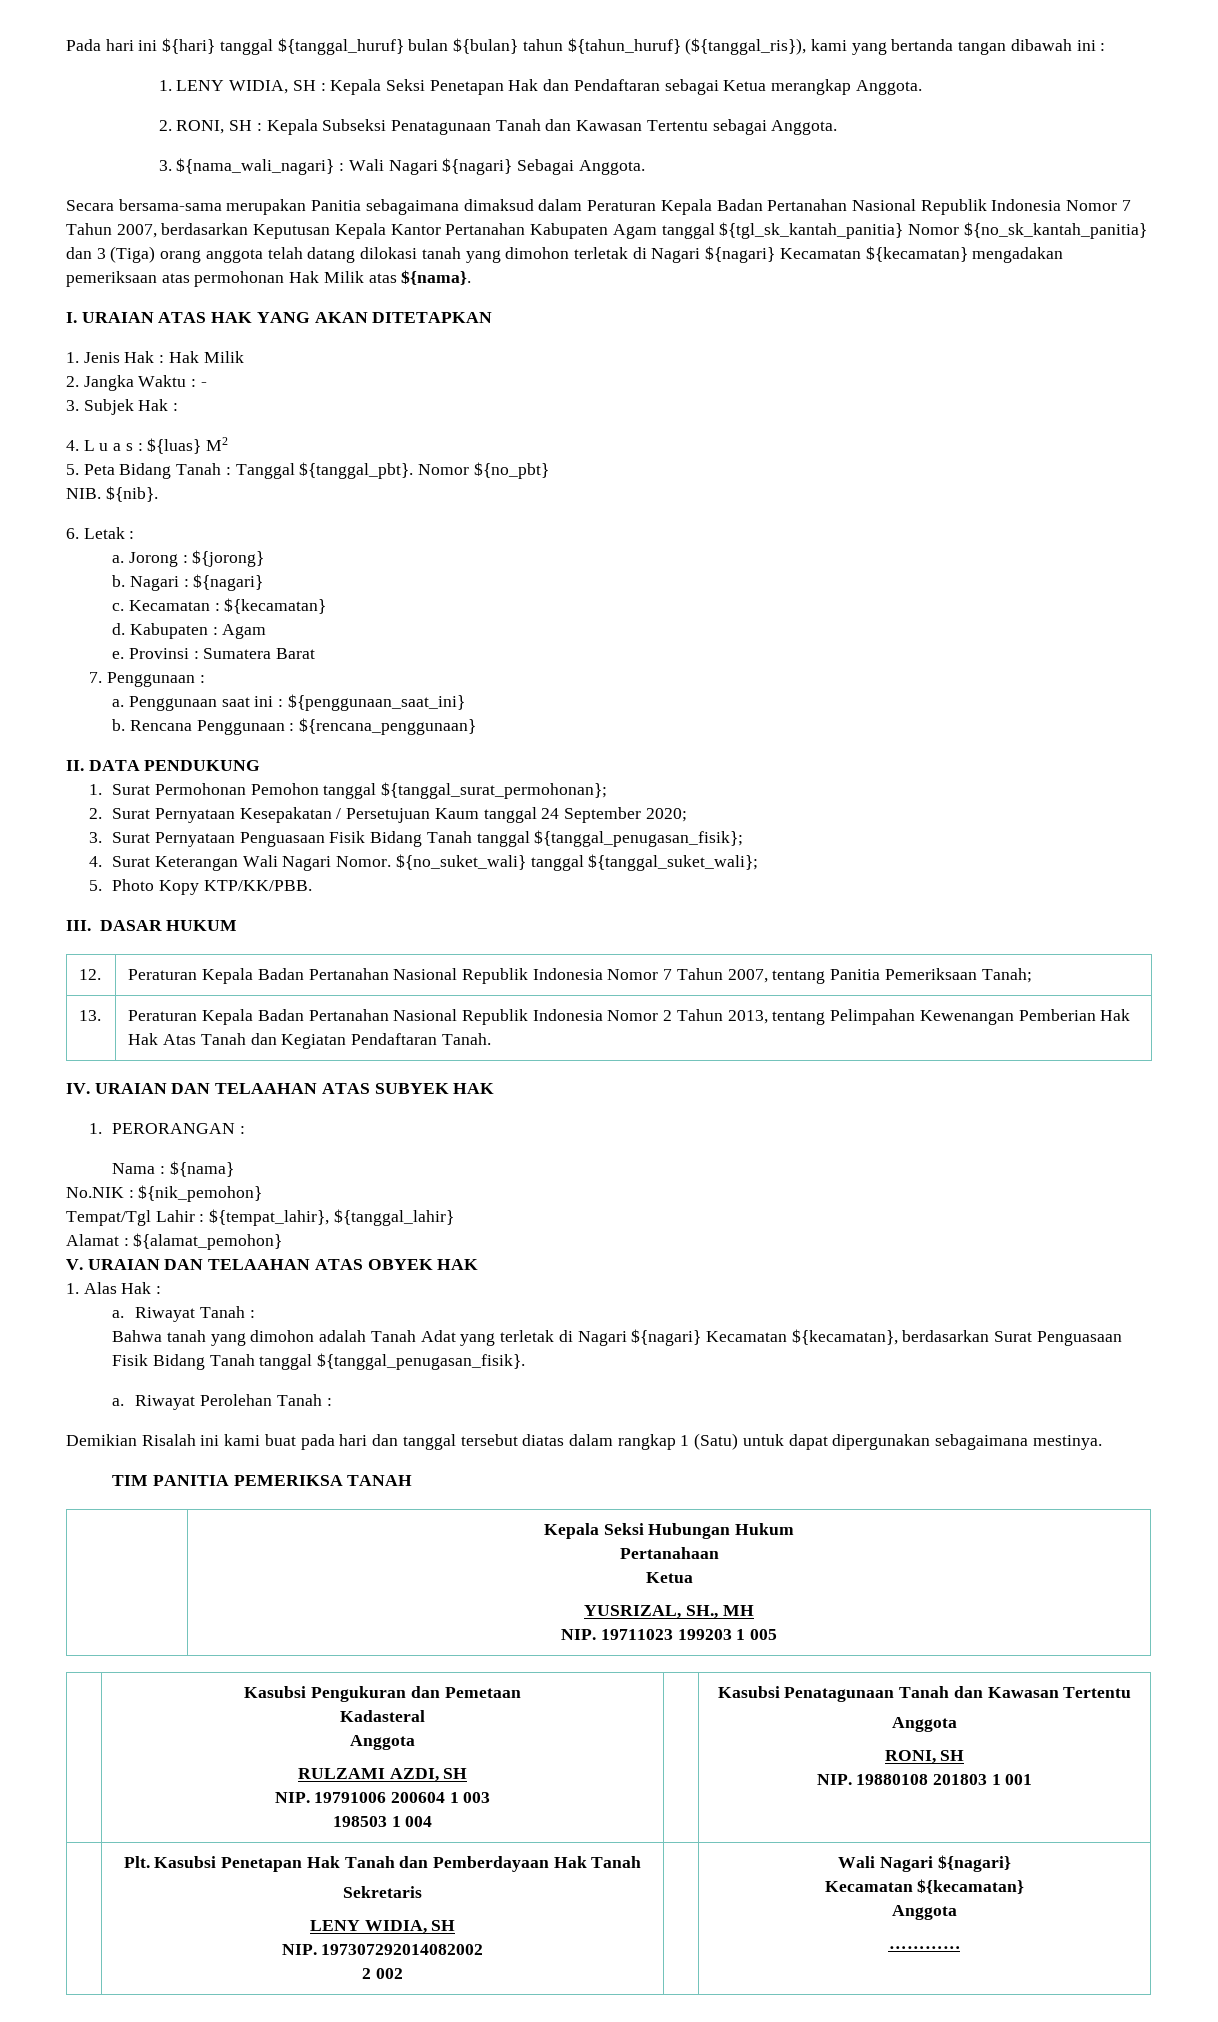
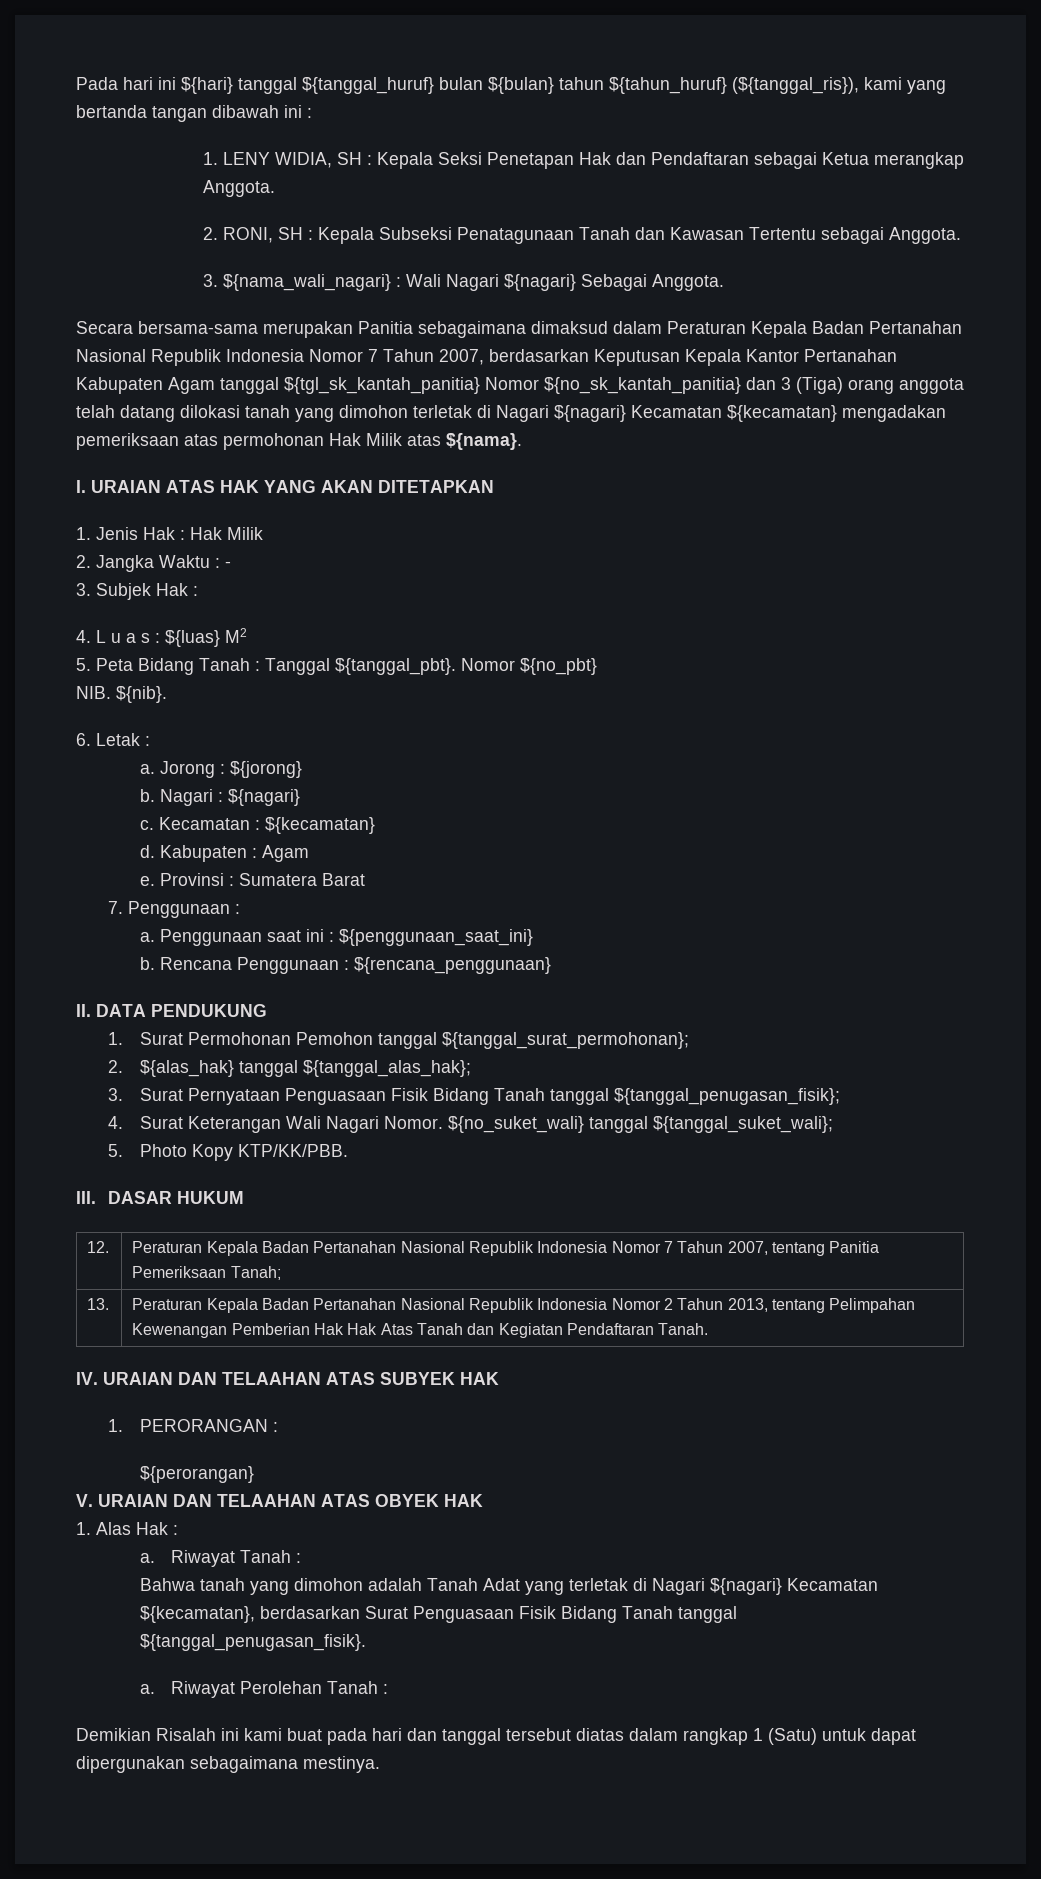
- 2. Surat Pernyataan Kesepakatan / Persetujuan Kaum tanggal 24 September 2020;
+ 2. ${alas_hak} tanggal ${tanggal_alas_hak};
- Nama : ${nama}
- No.NIK : ${nik_pemohon}
- Tempat/Tgl Lahir : ${tempat_lahir}, ${tanggal_lahir}
- Alamat : ${alamat_pemohon}
+ ${perorangan}
- TIM PANITIA PEMERIKSA TANAH
- | Kepala Seksi Hubungan Hukum
- Pertanahaan
- Ketua
- YUSRIZAL, SH., MH
- NIP. 19711023 199203 1 005
- | Kasubsi Pengukuran dan Pemetaan
- Kadasteral
- Anggota
- RULZAMI AZDI, SH
- NIP. 19791006 200604 1 003
- 198503 1 004 | | Kasubsi Penatagunaan Tanah dan Kawasan Tertentu
- Anggota
- RONI, SH
- NIP. 19880108 201803 1 001
- | Plt. Kasubsi Penetapan Hak Tanah dan Pemberdayaan Hak Tanah
- Sekretaris
- LENY WIDIA, SH
- NIP. 197307292014082002
- 2 002 | | Wali Nagari ${nagari}
- Kecamatan ${kecamatan}
- Anggota
- …………

